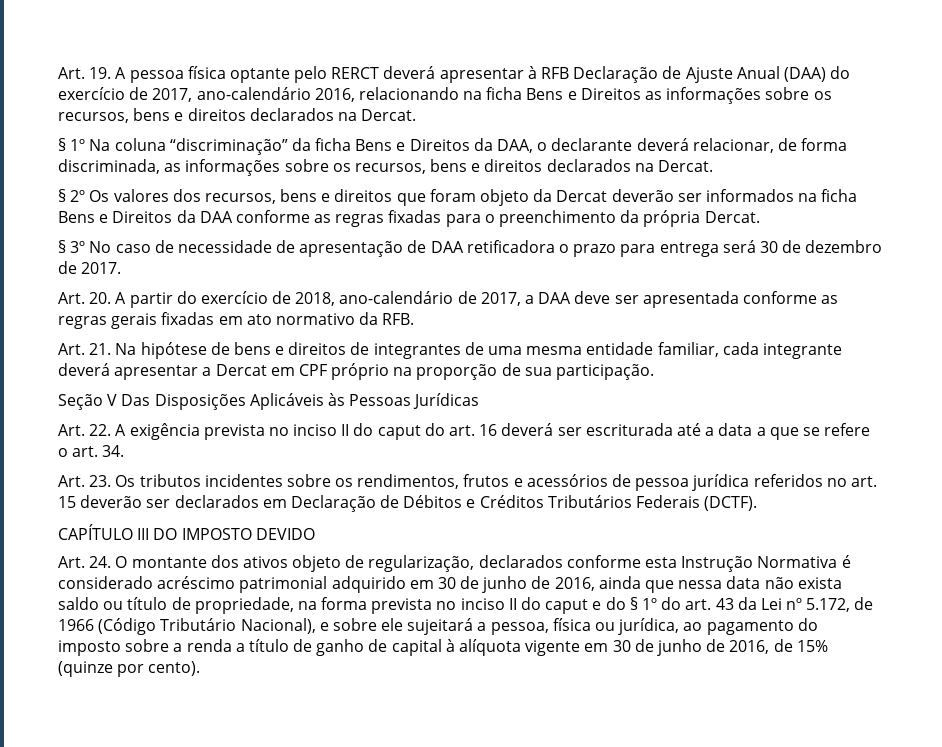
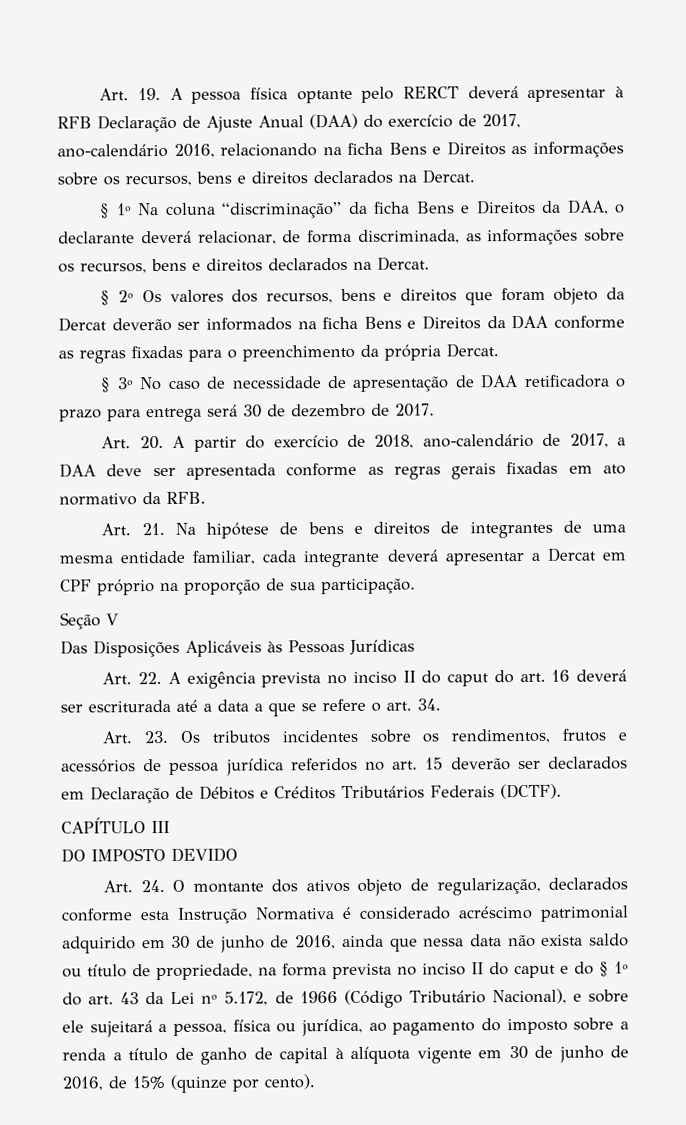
- Seção V Das Disposições Aplicáveis às Pessoas Jurídicas
+ Seção V
+ Das Disposições Aplicáveis às Pessoas Jurídicas
- CAPÍTULO III DO IMPOSTO DEVIDO
+ CAPÍTULO III
+ DO IMPOSTO DEVIDO

